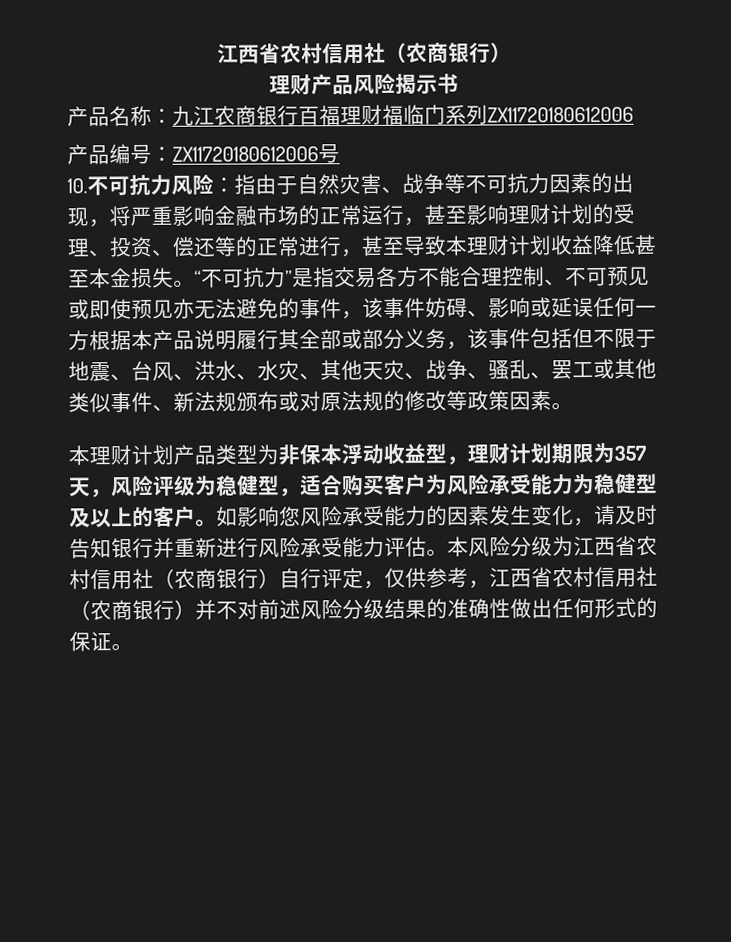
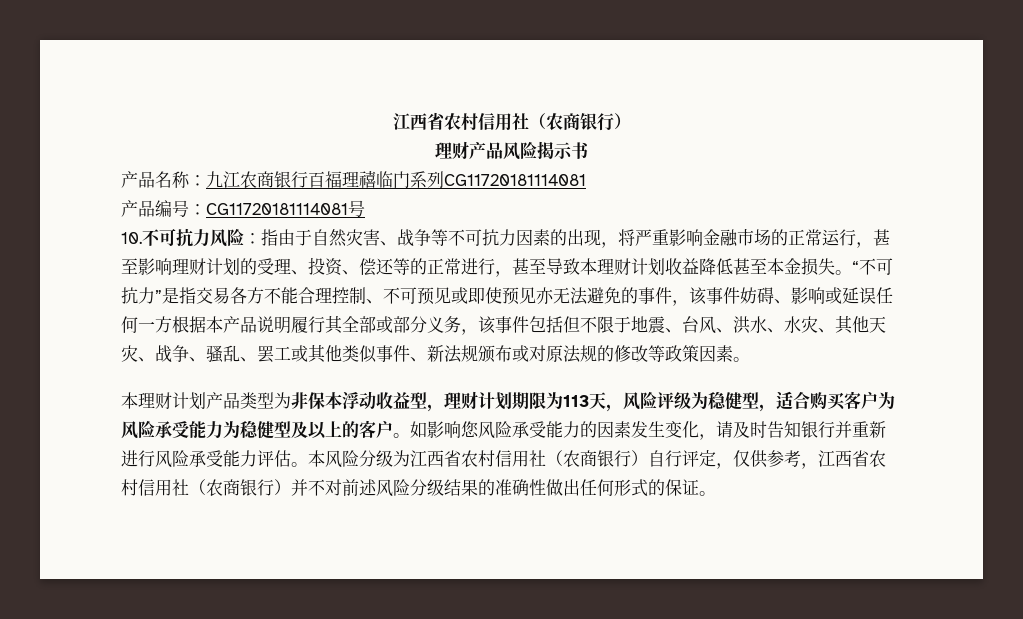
- 产品名称：九江农商银行百福理财福临门系列ZX11720180612006
+ 产品名称：九江农商银行百福理禧临门系列CG11720181114081
- 产品编号：ZX11720180612006号
+ 产品编号：CG11720181114081号
- 本理财计划产品类型为非保本浮动收益型，理财计划期限为357天，风险评级为稳健型，适合购买客户为风险承受能力为稳健型及以上的客户。
+ 本理财计划产品类型为非保本浮动收益型，理财计划期限为113天，风险评级为稳健型，适合购买客户为风险承受能力为稳健型及以上的客户。

